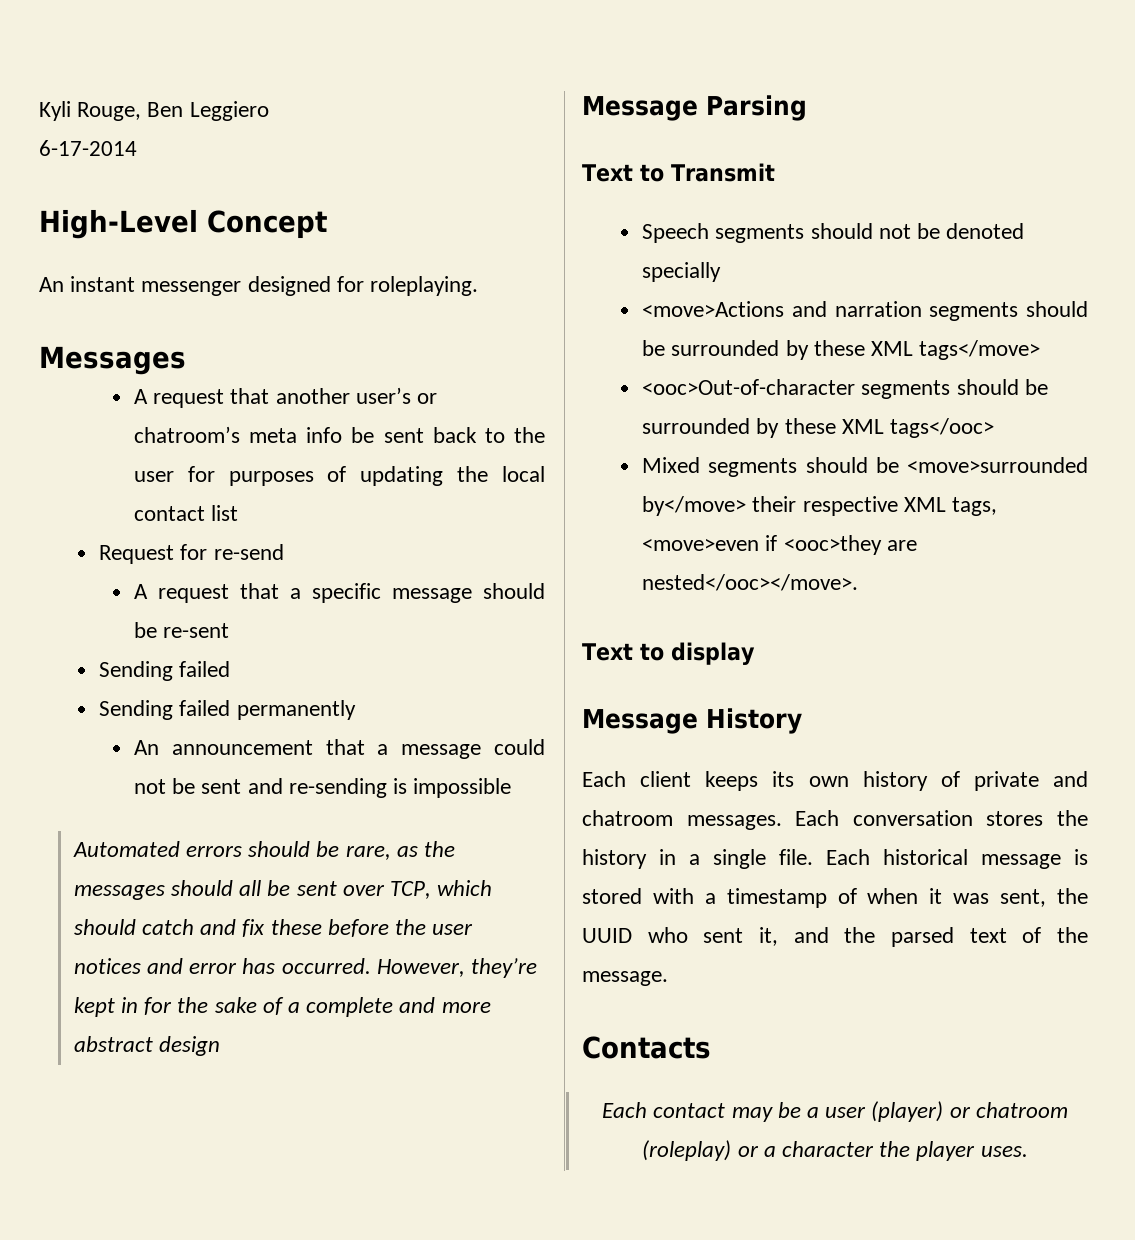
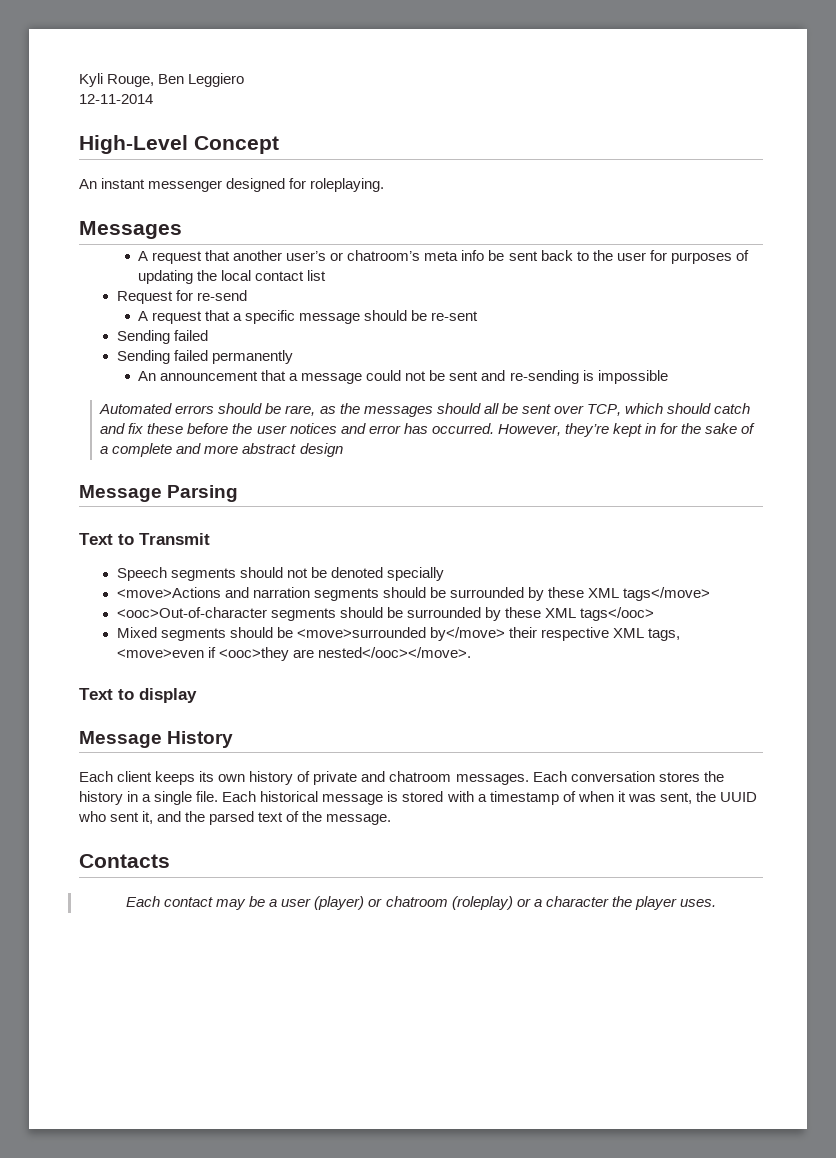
- 6-17-2014
+ 12-11-2014

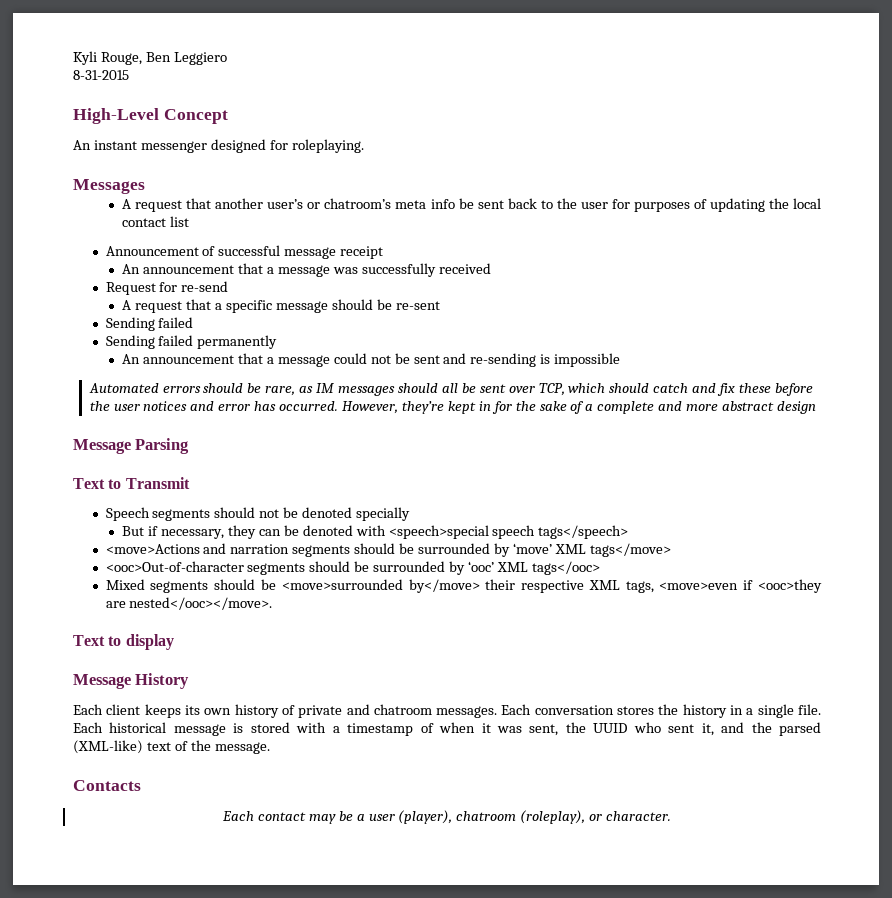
- 12-11-2014
+ 8-31-2015
+ Announcement of successful message receipt
+ An announcement that a message was successfully received
- Automated errors should be rare, as the messages should all be sent over TCP, which should catch and fix these before the user notices and error has occurred.
+ Automated errors should be rare, as IM messages should all be sent over TCP, which should catch and fix these before the user notices and error has occurred.
+ But if necessary, they can be denoted with <speech>special speech tags</speech>
- <move>Actions and narration segments should be surrounded by these XML tags</move>
+ <move>Actions and narration segments should be surrounded by ‘move’ XML tags</move>
- <ooc>Out-of-character segments should be surrounded by these XML tags</ooc>
+ <ooc>Out-of-character segments should be surrounded by ‘ooc’ XML tags</ooc>
- Each historical message is stored with a timestamp of when it was sent, the UUID who sent it, and the parsed text of the message.
+ Each historical message is stored with a timestamp of when it was sent, the UUID who sent it, and the parsed (XML-like) text of the message.
- Each contact may be a user (player) or chatroom (roleplay) or a character the player uses.
+ Each contact may be a user (player), chatroom (roleplay), or character.

